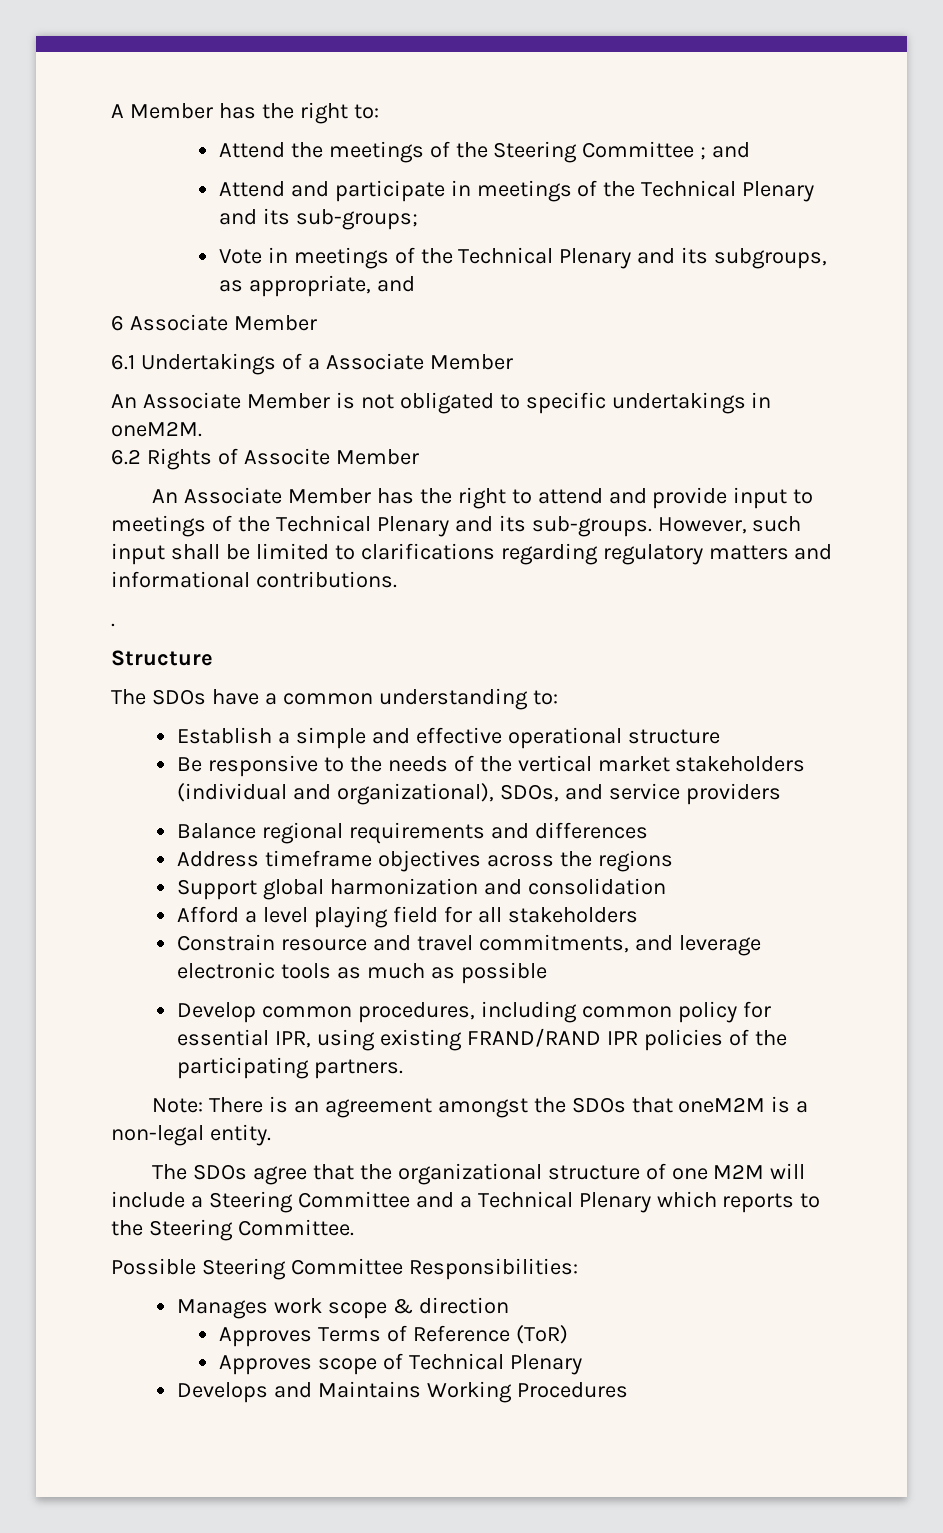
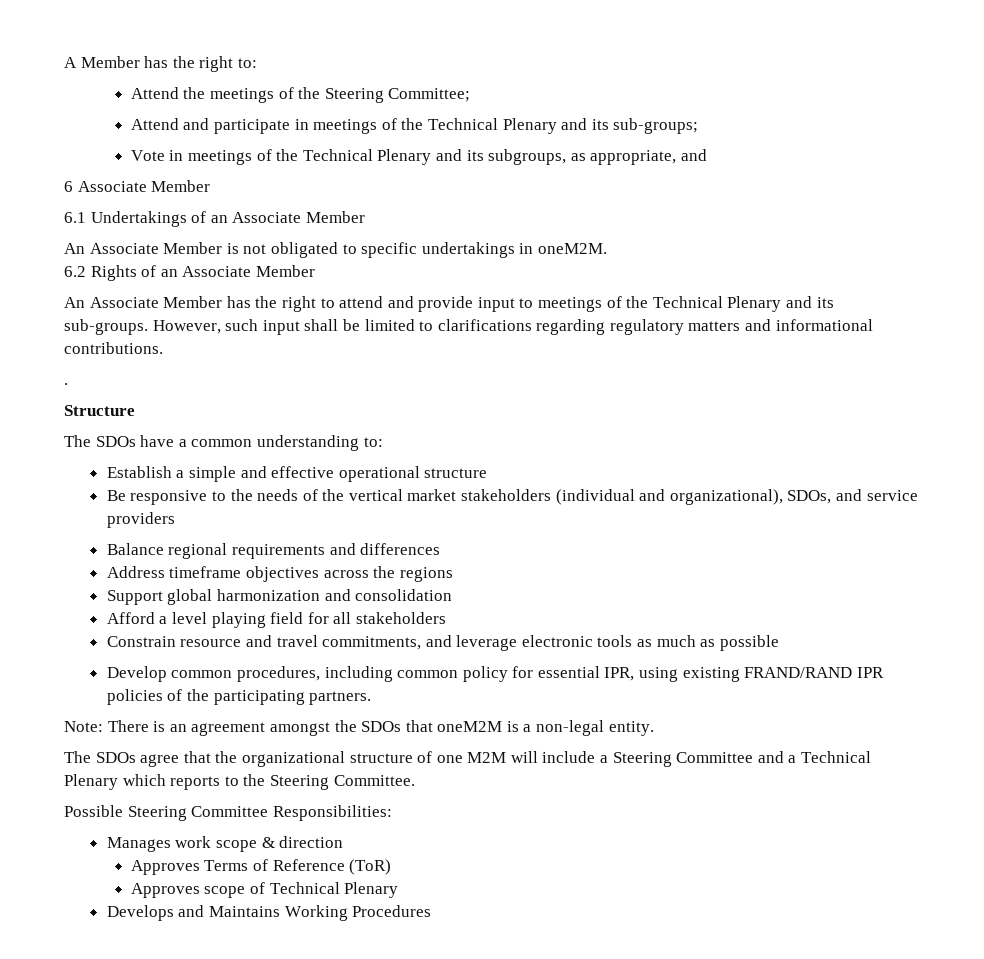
- Attend the meetings of the Steering Committee ; and
+ Attend the meetings of the Steering Committee;
- 6.1 Undertakings of a Associate Member
+ 6.1 Undertakings of an Associate Member
- 6.2 Rights of Associte Member
+ 6.2 Rights of an Associate Member

